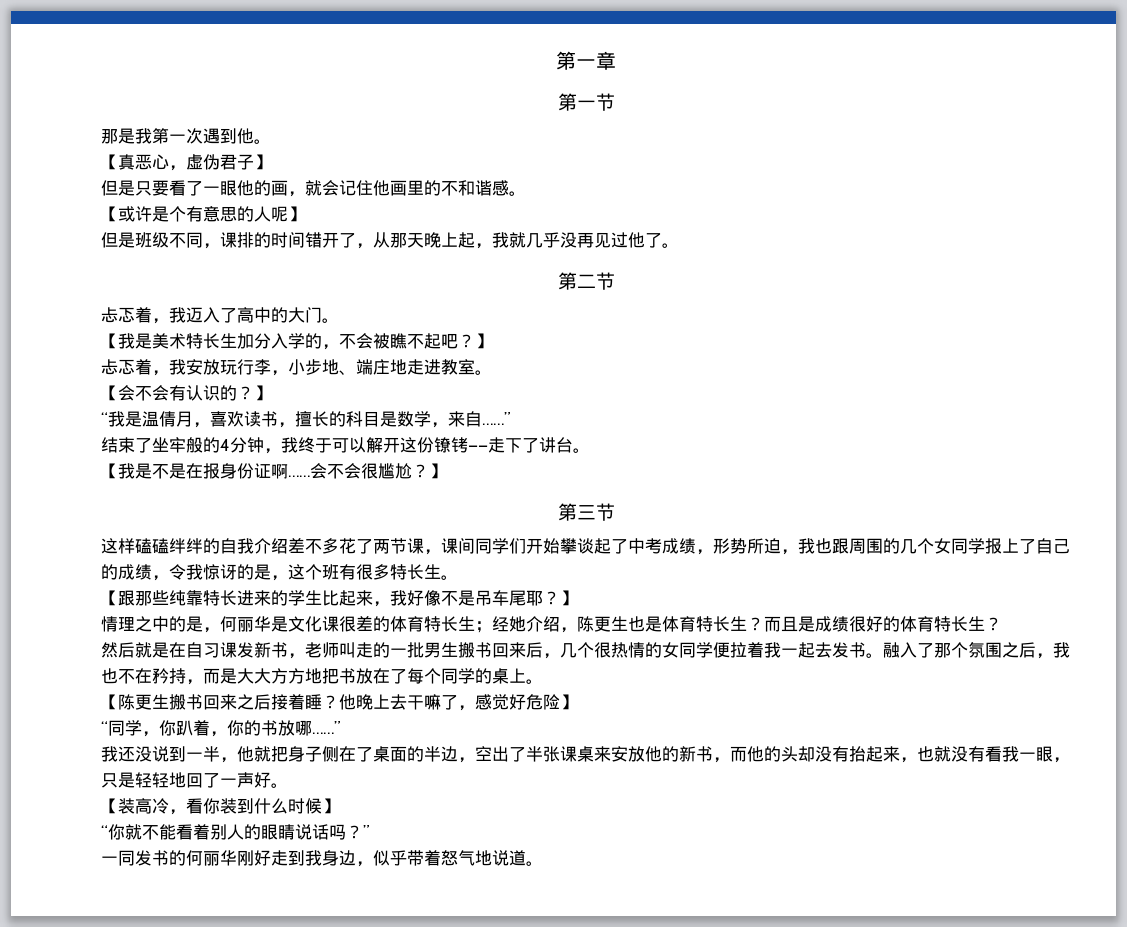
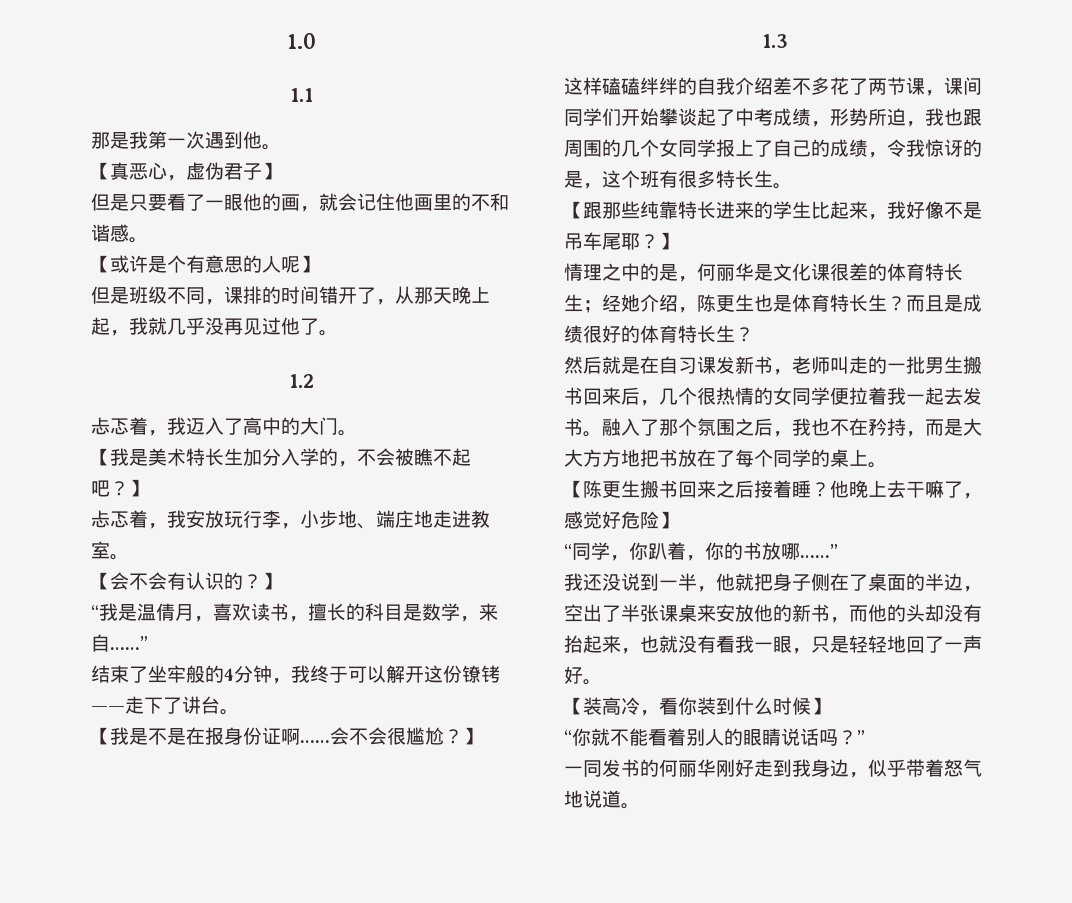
- 第一章
- 第一节
+ 1.0
+ 1.1
- 第二节
+ 1.2
- 第三节
+ 1.3

